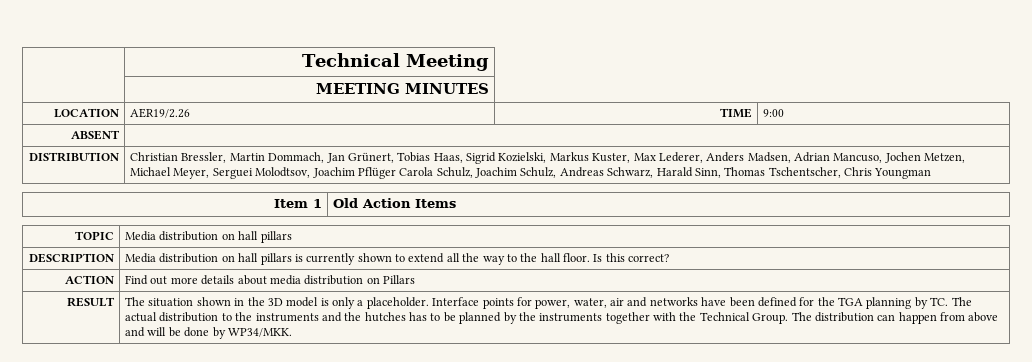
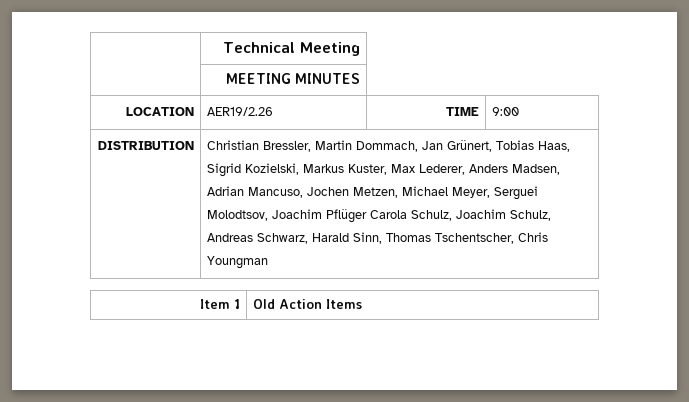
- ABSENT |
- TOPIC | Media distribution on hall pillars
- DESCRIPTION | Media distribution on hall pillars is currently shown to extend all the way to the hall floor. Is this correct?
- ACTION | Find out more details about media distribution on Pillars
- RESULT | The situation shown in the 3D model is only a placeholder. Interface points for power, water, air and networks have been defined for the TGA planning by TC. The actual distribution to the instruments and the hutches has to be planned by the instruments together with the Technical Group. The distribution can happen from above and will be done by WP34/MKK.

